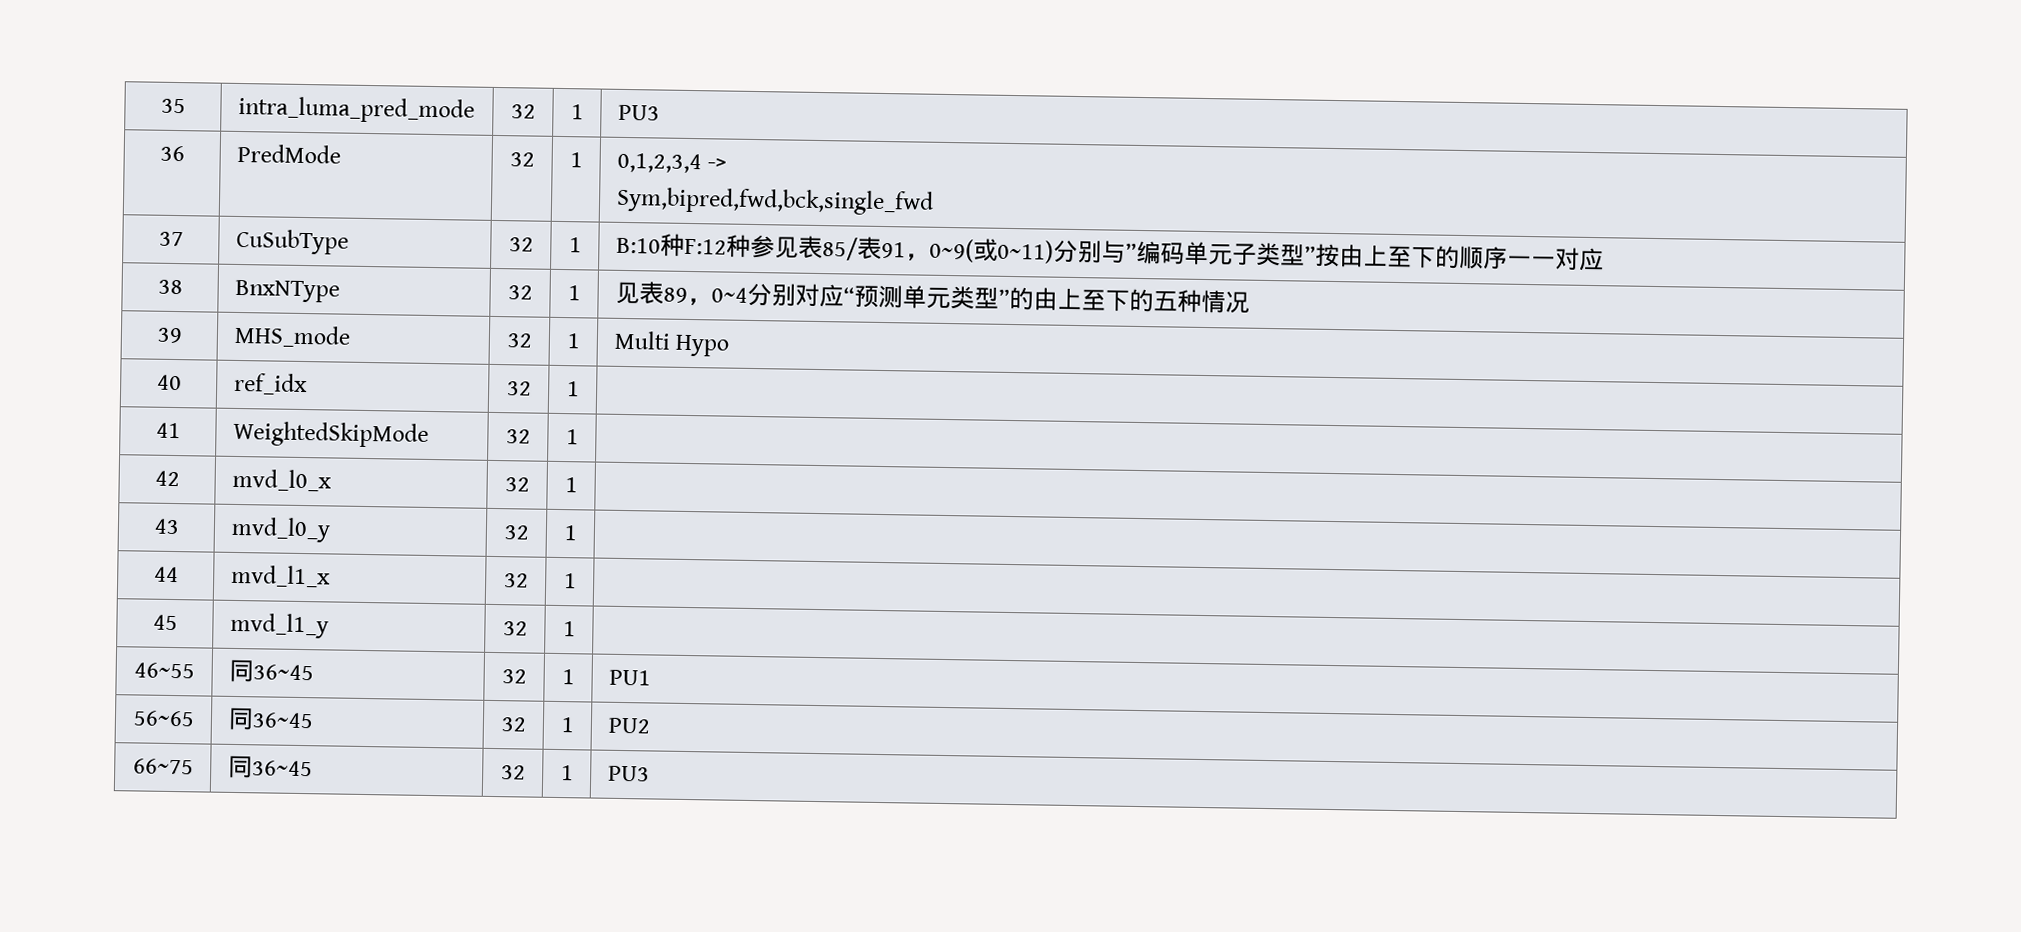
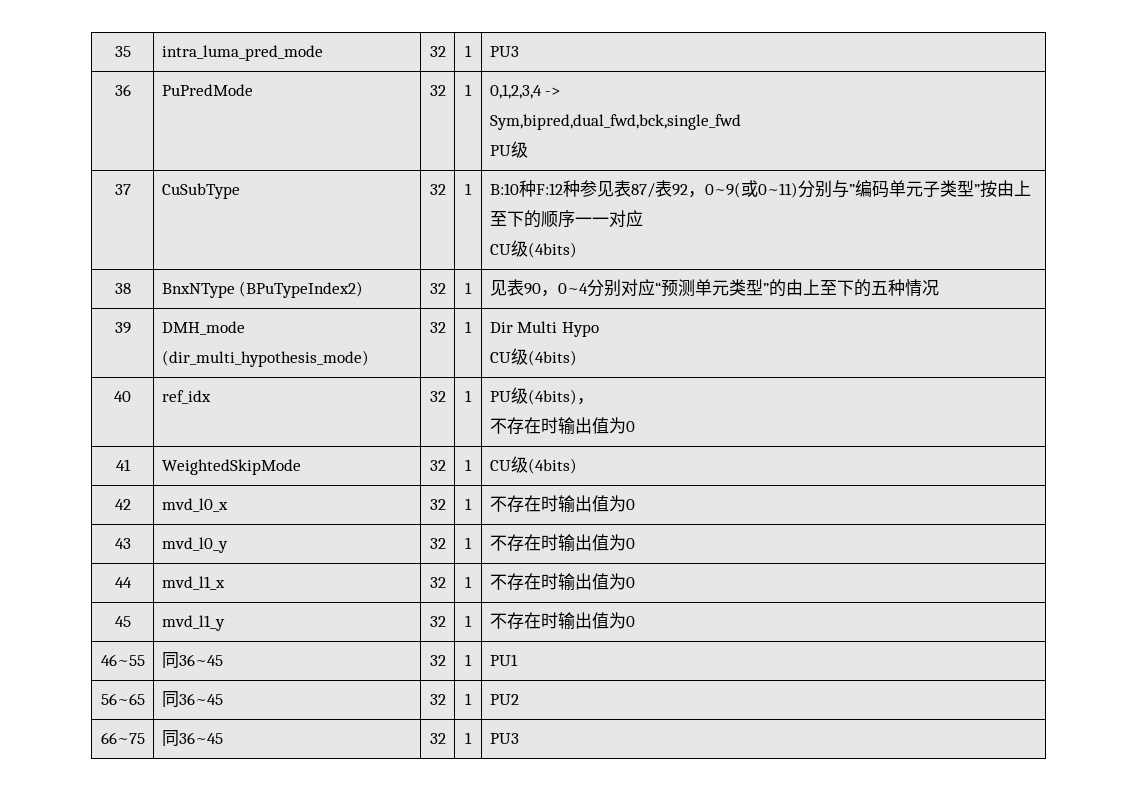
- 36 | PredMode | 32 | 1 | 0,1,2,3,4 ->
- Sym,bipred,fwd,bck,single_fwd
+ 36 | PuPredMode | 32 | 1 | 0,1,2,3,4 ->
+ Sym,bipred,dual_fwd,bck,single_fwd
+ PU级
- 37 | CuSubType | 32 | 1 | B:10种F:12种参见表85/表91，0~9(或0~11)分别与”编码单元子类型”按由上至下的顺序一一对应
+ 37 | CuSubType | 32 | 1 | B:10种F:12种参见表87/表92，0~9(或0~11)分别与”编码单元子类型”按由上至下的顺序一一对应
+ CU级(4bits)
- 38 | BnxNType | 32 | 1 | 见表89，0~4分别对应“预测单元类型”的由上至下的五种情况
+ 38 | BnxNType (BPuTypeIndex2) | 32 | 1 | 见表90，0~4分别对应“预测单元类型”的由上至下的五种情况
- 39 | MHS_mode | 32 | 1 | Multi Hypo
+ 39 | DMH_mode (dir_multi_hypothesis_mode) | 32 | 1 | Dir Multi Hypo
+ CU级(4bits)
- 40 | ref_idx | 32 | 1 |
+ 40 | ref_idx | 32 | 1 | PU级(4bits)，
+ 不存在时输出值为0
- 41 | WeightedSkipMode | 32 | 1 |
+ 41 | WeightedSkipMode | 32 | 1 | CU级(4bits)
- 42 | mvd_l0_x | 32 | 1 |
+ 42 | mvd_l0_x | 32 | 1 | 不存在时输出值为0
- 43 | mvd_l0_y | 32 | 1 |
+ 43 | mvd_l0_y | 32 | 1 | 不存在时输出值为0
- 44 | mvd_l1_x | 32 | 1 |
+ 44 | mvd_l1_x | 32 | 1 | 不存在时输出值为0
- 45 | mvd_l1_y | 32 | 1 |
+ 45 | mvd_l1_y | 32 | 1 | 不存在时输出值为0

